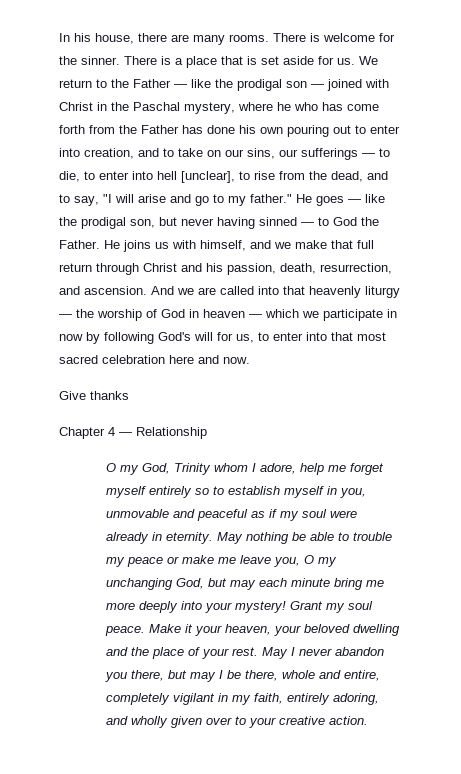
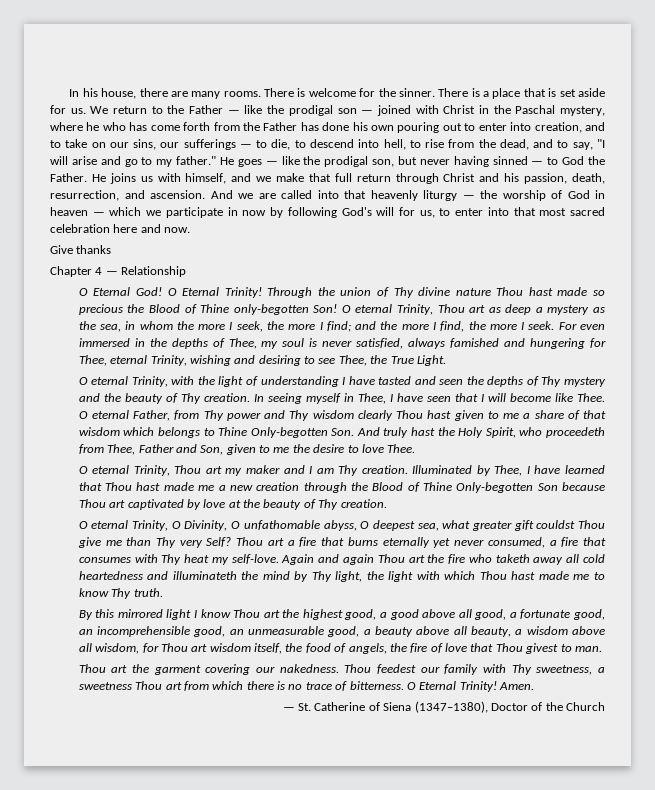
- We return to the Father — like the prodigal son — joined with Christ in the Paschal mystery, where he who has come forth from the Father has done his own pouring out to enter into creation, and to take on our sins, our sufferings — to die, to enter into hell [unclear], to rise from the dead, and to say, "I will arise and go to my father."
+ We return to the Father — like the prodigal son — joined with Christ in the Paschal mystery, where he who has come forth from the Father has done his own pouring out to enter into creation, and to take on our sins, our sufferings — to die, to descend into hell, to rise from the dead, and to say, "I will arise and go to my father."
- O my God, Trinity whom I adore, help me forget myself entirely so to establish myself in you, unmovable and peaceful as if my soul were already in eternity. May nothing be able to trouble my peace or make me leave you, O my unchanging God, but may each minute bring me more deeply into your mystery! Grant my soul peace. Make it your heaven, your beloved dwelling and the place of your rest. May I never abandon you there, but may I be there, whole and entire, completely vigilant in my faith, entirely adoring, and wholly given over to your creative action.
+ O Eternal God! O Eternal Trinity! Through the union of Thy divine nature Thou hast made so precious the Blood of Thine only-begotten Son! O eternal Trinity, Thou art as deep a mystery as the sea, in whom the more I seek, the more I find; and the more I find, the more I seek. For even immersed in the depths of Thee, my soul is never satisfied, always famished and hungering for Thee, eternal Trinity, wishing and desiring to see Thee, the True Light.
+ O eternal Trinity, with the light of understanding I have tasted and seen the depths of Thy mystery and the beauty of Thy creation. In seeing myself in Thee, I have seen that I will become like Thee. O eternal Father, from Thy power and Thy wisdom clearly Thou hast given to me a share of that wisdom which belongs to Thine Only-begotten Son. And truly hast the Holy Spirit, who proceedeth from Thee, Father and Son, given to me the desire to love Thee.
+ O eternal Trinity, Thou art my maker and I am Thy creation. Illuminated by Thee, I have learned that Thou hast made me a new creation through the Blood of Thine Only-begotten Son because Thou art captivated by love at the beauty of Thy creation.
+ O eternal Trinity, O Divinity, O unfathomable abyss, O deepest sea, what greater gift couldst Thou give me than Thy very Self? Thou art a fire that burns eternally yet never consumed, a fire that consumes with Thy heat my self-love. Again and again Thou art the fire who taketh away all cold heartedness and illuminateth the mind by Thy light, the light with which Thou hast made me to know Thy truth.
+ By this mirrored light I know Thou art the highest good, a good above all good, a fortunate good, an incomprehensible good, an unmeasurable good, a beauty above all beauty, a wisdom above all wisdom, for Thou art wisdom itself, the food of angels, the fire of love that Thou givest to man.
+ Thou art the garment covering our nakedness. Thou feedest our family with Thy sweetness, a sweetness Thou art from which there is no trace of bitterness. O Eternal Trinity! Amen.
+ — St. Catherine of Siena (1347–1380), Doctor of the Church

